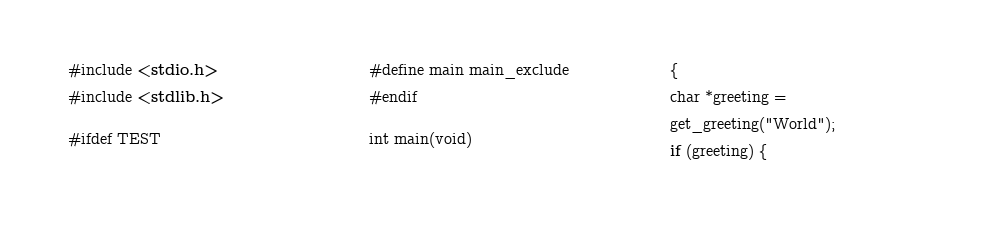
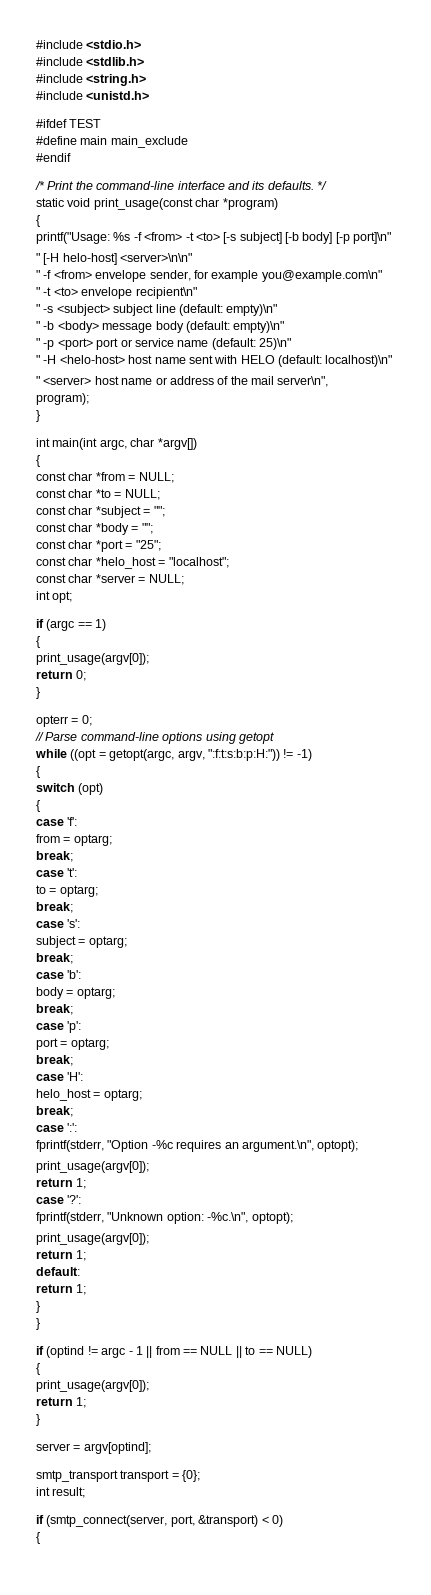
+ #include <string.h>
+ #include <unistd.h>
- int main(void)
+ /* Print the command-line interface and its defaults. */
+ static void print_usage(const char *program)
  {
- char *greeting = get_greeting("World");
- if (greeting) {
+ printf("Usage: %s -f <from> -t <to> [-s subject] [-b body] [-p port]\n"
+ " [-H helo-host] <server>\n\n"
+ " -f <from> envelope sender, for example you@example.com\n"
+ " -t <to> envelope recipient\n"
+ " -s <subject> subject line (default: empty)\n"
+ " -b <body> message body (default: empty)\n"
+ " -p <port> port or service name (default: 25)\n"
+ " -H <helo-host> host name sent with HELO (default: localhost)\n"
+ " <server> host name or address of the mail server\n",
+ program);
+ }
+ int main(int argc, char *argv[])
+ {
+ const char *from = NULL;
+ const char *to = NULL;
+ const char *subject = "";
+ const char *body = "";
+ const char *port = "25";
+ const char *helo_host = "localhost";
+ const char *server = NULL;
+ int opt;
+ if (argc == 1)
+ {
+ print_usage(argv[0]);
+ return 0;
+ }
+ opterr = 0;
+ // Parse command-line options using getopt
+ while ((opt = getopt(argc, argv, ":f:t:s:b:p:H:")) != -1)
+ {
+ switch (opt)
+ {
+ case 'f':
+ from = optarg;
+ break;
+ case 't':
+ to = optarg;
+ break;
+ case 's':
+ subject = optarg;
+ break;
+ case 'b':
+ body = optarg;
+ break;
+ case 'p':
+ port = optarg;
+ break;
+ case 'H':
+ helo_host = optarg;
+ break;
+ case ':':
+ fprintf(stderr, "Option -%c requires an argument.\n", optopt);
+ print_usage(argv[0]);
+ return 1;
+ case '?':
+ fprintf(stderr, "Unknown option: -%c.\n", optopt);
+ print_usage(argv[0]);
+ return 1;
+ default:
+ return 1;
+ }
+ }
+ if (optind != argc - 1 || from == NULL || to == NULL)
+ {
+ print_usage(argv[0]);
+ return 1;
+ }
+ server = argv[optind];
+ smtp_transport transport = {0};
+ int result;
+ if (smtp_connect(server, port, &transport) < 0)
+ {

